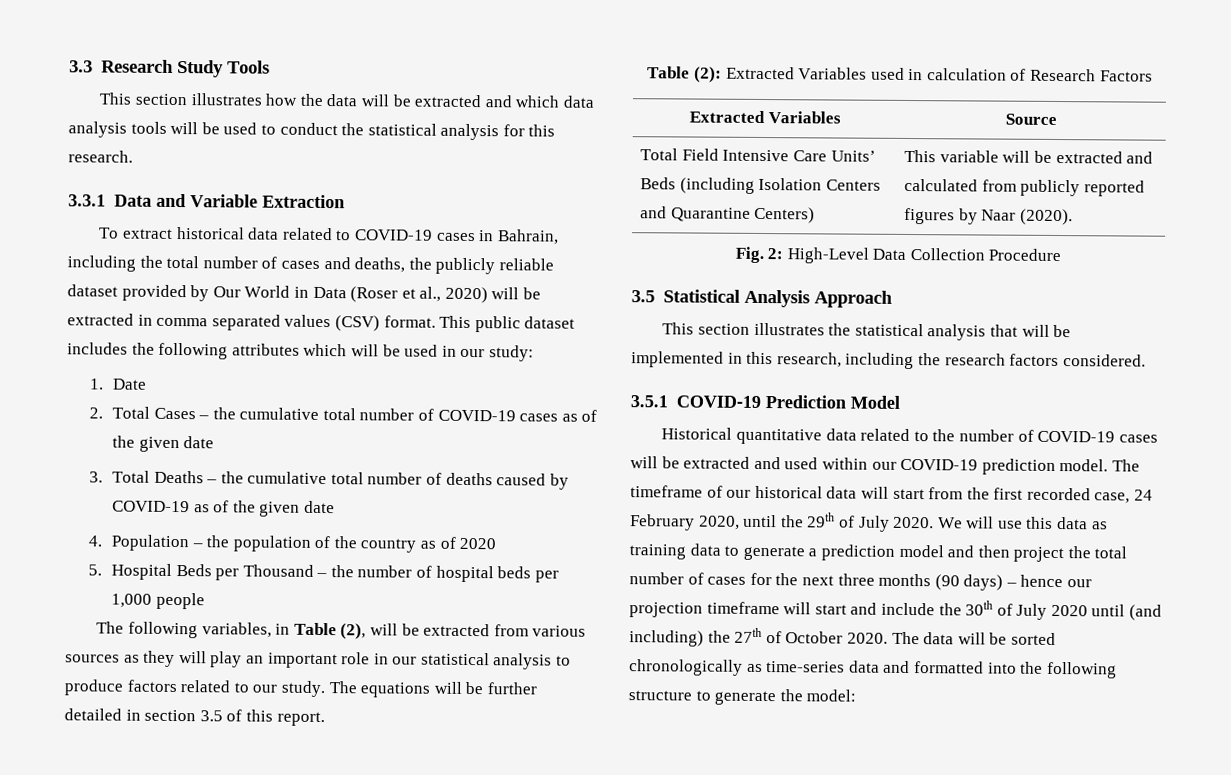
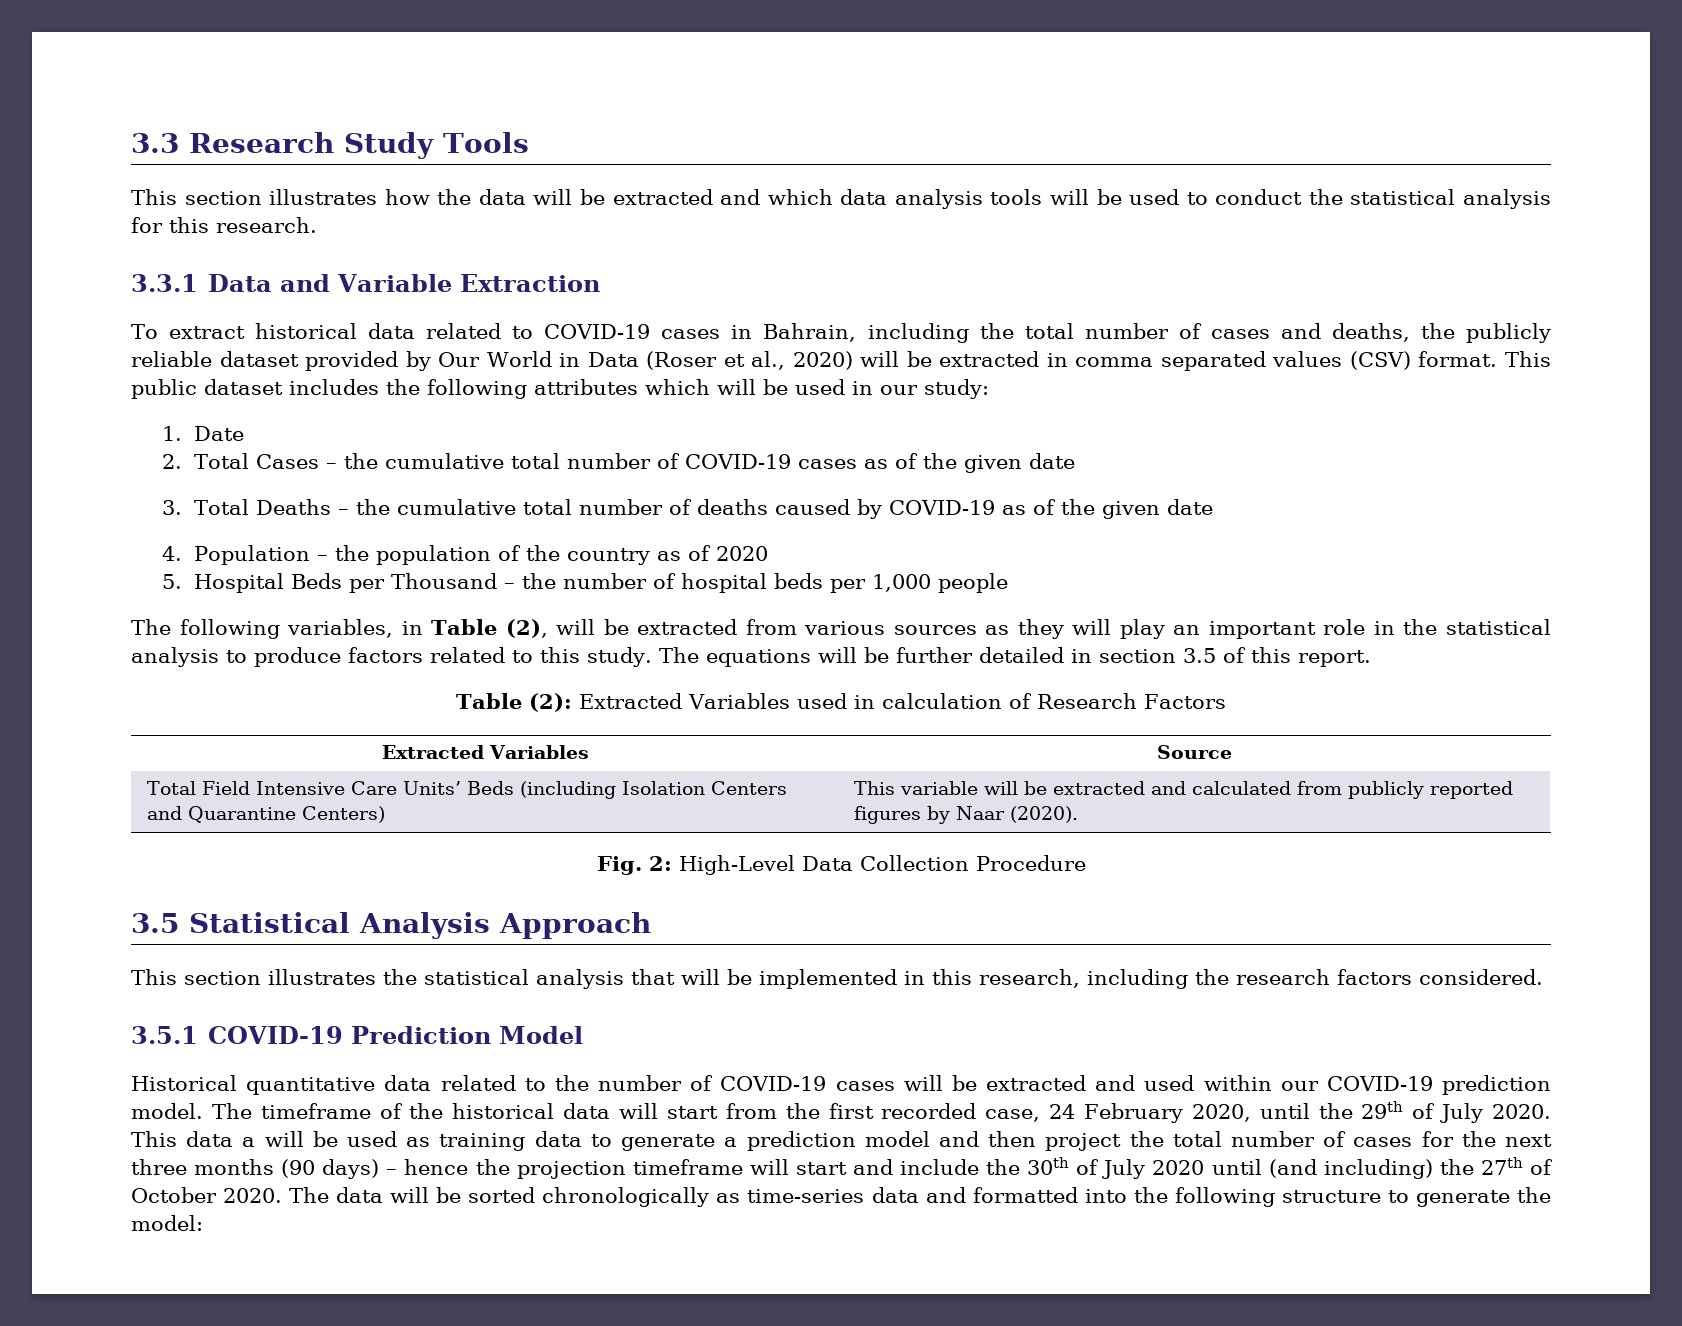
- The following variables, in Table (2), will be extracted from various sources as they will play an important role in our statistical analysis to produce factors related to our study.
+ The following variables, in Table (2), will be extracted from various sources as they will play an important role in the statistical analysis to produce factors related to this study.
- The timeframe of our historical data will start from the first recorded case, 24 February 2020, until the 29th of July 2020.
+ The timeframe of the historical data will start from the first recorded case, 24 February 2020, until the 29th of July 2020.
- We will use this data as training data to generate a prediction model and then project the total number of cases for the next three months (90 days) – hence our projection timeframe will start and include the 30th of July 2020 until (and including) the 27th of October 2020.
+ This data a will be used as training data to generate a prediction model and then project the total number of cases for the next three months (90 days) – hence the projection timeframe will start and include the 30th of July 2020 until (and including) the 27th of October 2020.

